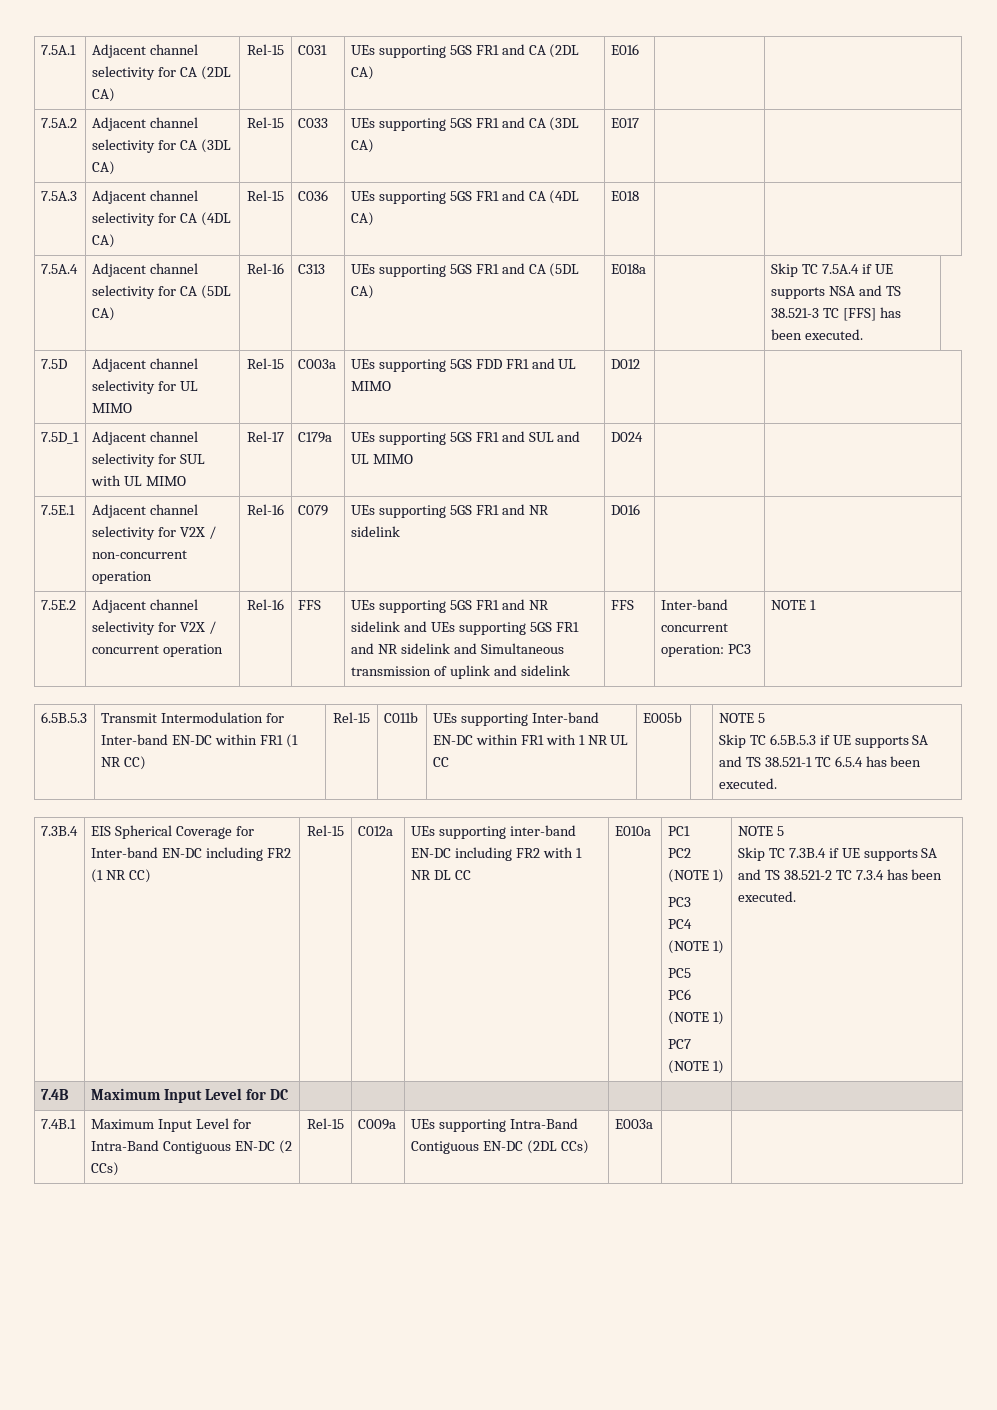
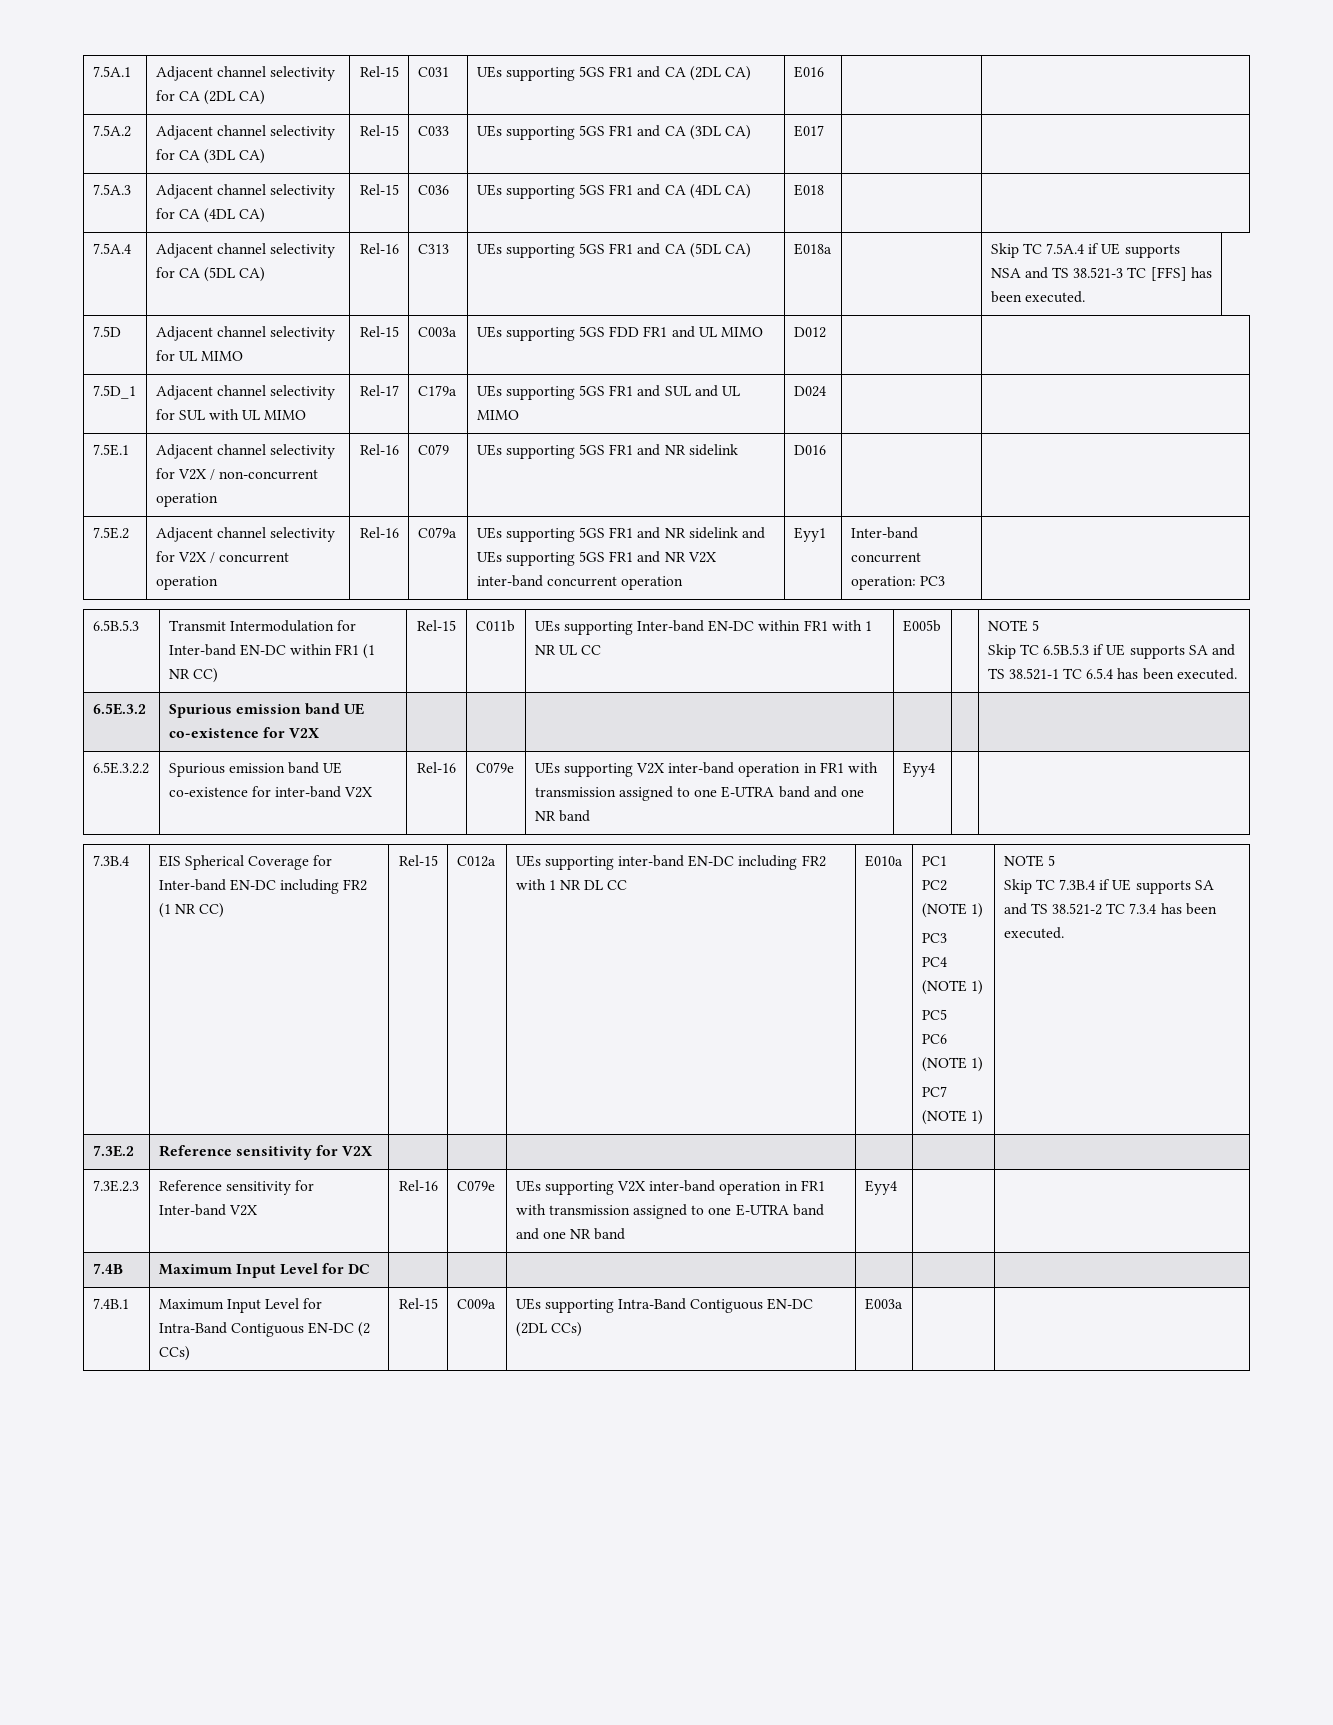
- 7.5E.2 | Adjacent channel selectivity for V2X / concurrent operation | Rel-16 | FFS | UEs supporting 5GS FR1 and NR sidelink and UEs supporting 5GS FR1 and NR sidelink and Simultaneous transmission of uplink and sidelink | FFS | Inter-band concurrent operation: PC3 | NOTE 1
+ 7.5E.2 | Adjacent channel selectivity for V2X / concurrent operation | Rel-16 | C079a | UEs supporting 5GS FR1 and NR sidelink and UEs supporting 5GS FR1 and NR V2X inter-band concurrent operation | Eyy1 | Inter-band concurrent operation: PC3 |
+ 6.5E.3.2 | Spurious emission band UE co-existence for V2X | | | | | |
+ 6.5E.3.2.2 | Spurious emission band UE co-existence for inter-band V2X | Rel-16 | C079e | UEs supporting V2X inter-band operation in FR1 with transmission assigned to one E-UTRA band and one NR band | Eyy4 | |
+ 7.3E.2 | Reference sensitivity for V2X | | | | | |
+ 7.3E.2.3 | Reference sensitivity for Inter-band V2X | Rel-16 | C079e | UEs supporting V2X inter-band operation in FR1 with transmission assigned to one E-UTRA band and one NR band | Eyy4 | |

